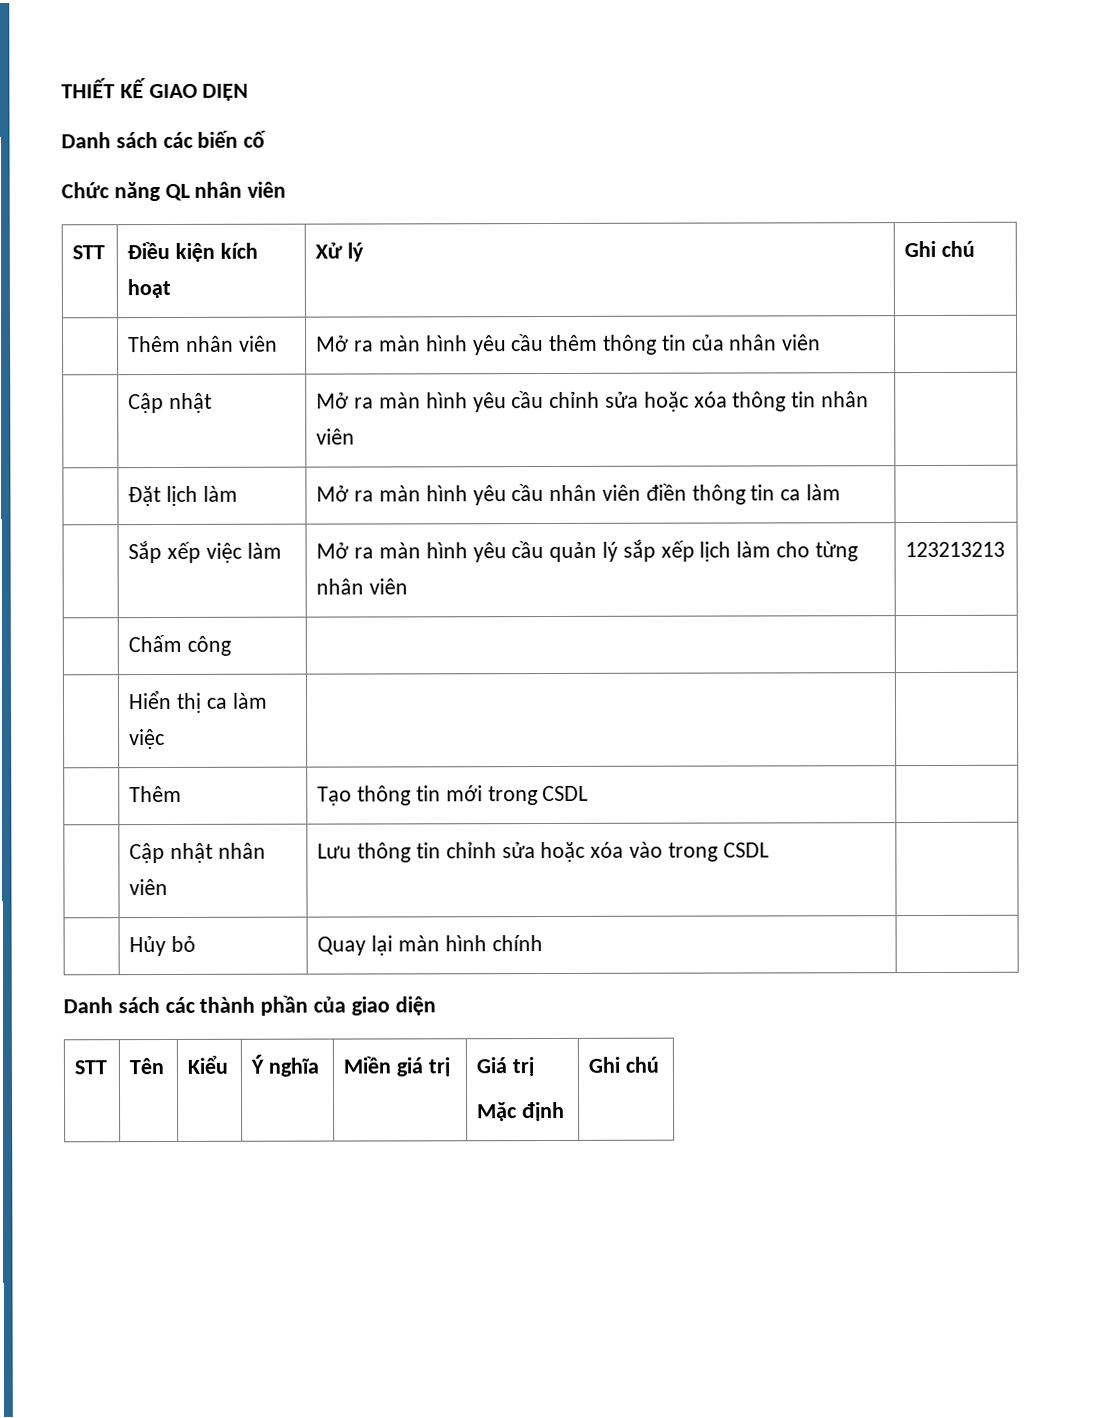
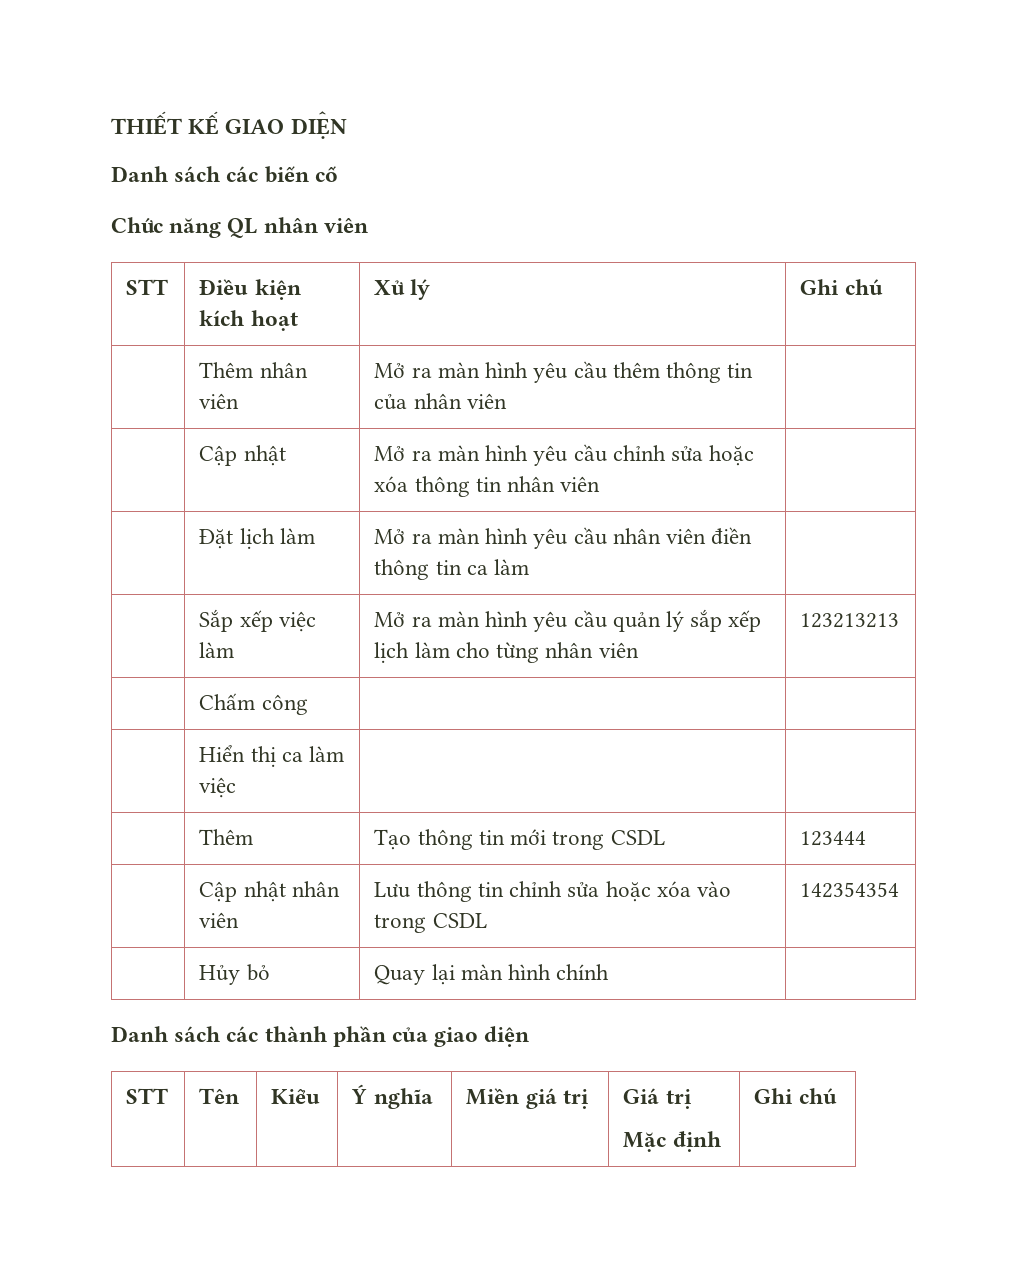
- | Thêm | Tạo thông tin mới trong CSDL |
+ | Thêm | Tạo thông tin mới trong CSDL | 123444
- | Cập nhật nhân viên | Lưu thông tin chỉnh sửa hoặc xóa vào trong CSDL |
+ | Cập nhật nhân viên | Lưu thông tin chỉnh sửa hoặc xóa vào trong CSDL | 142354354

